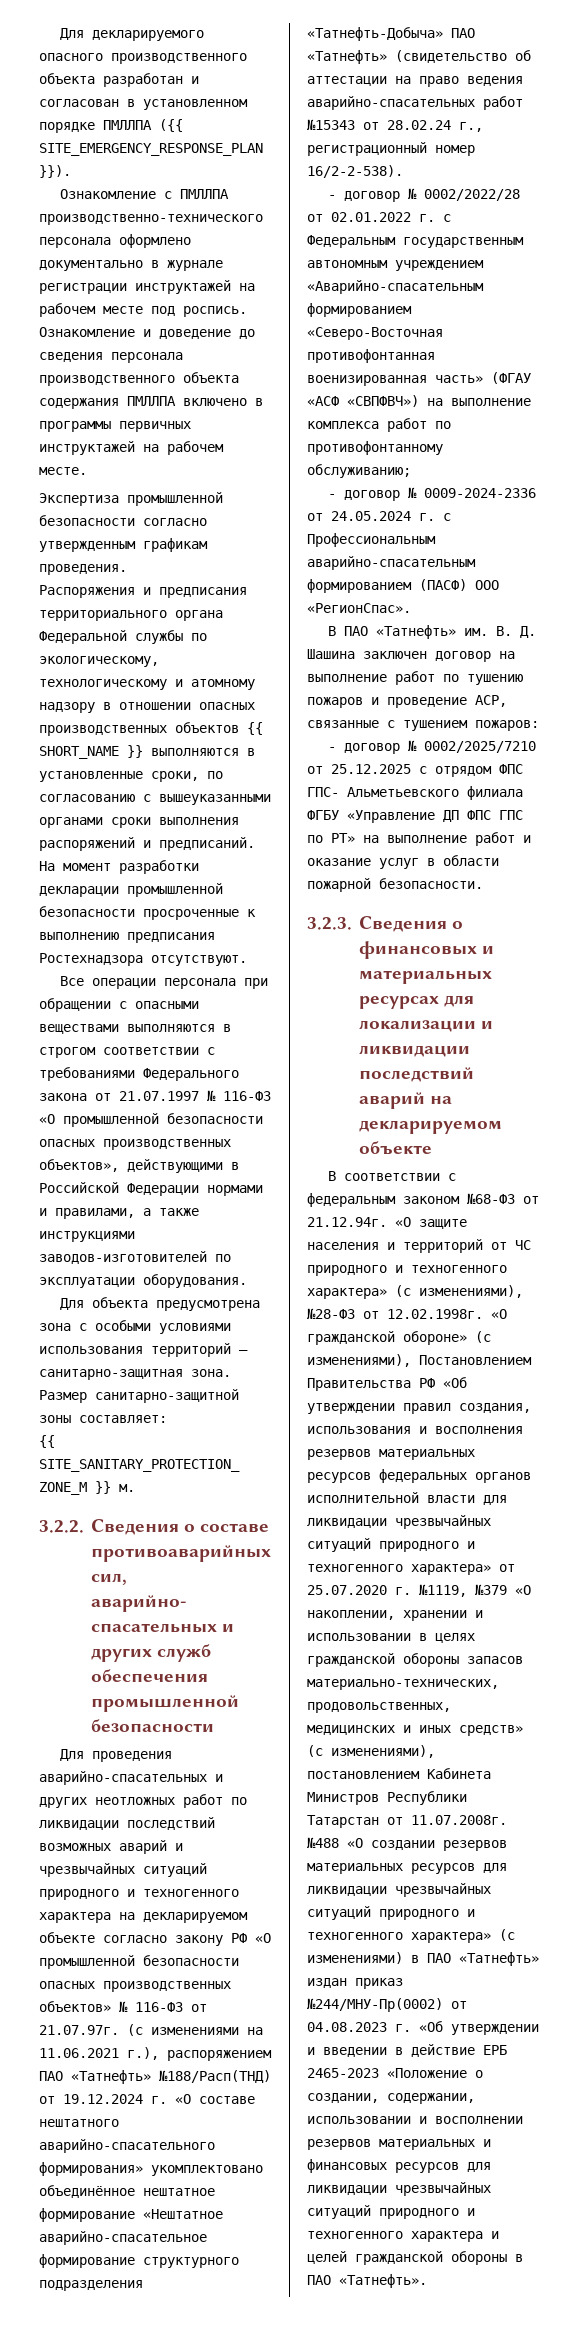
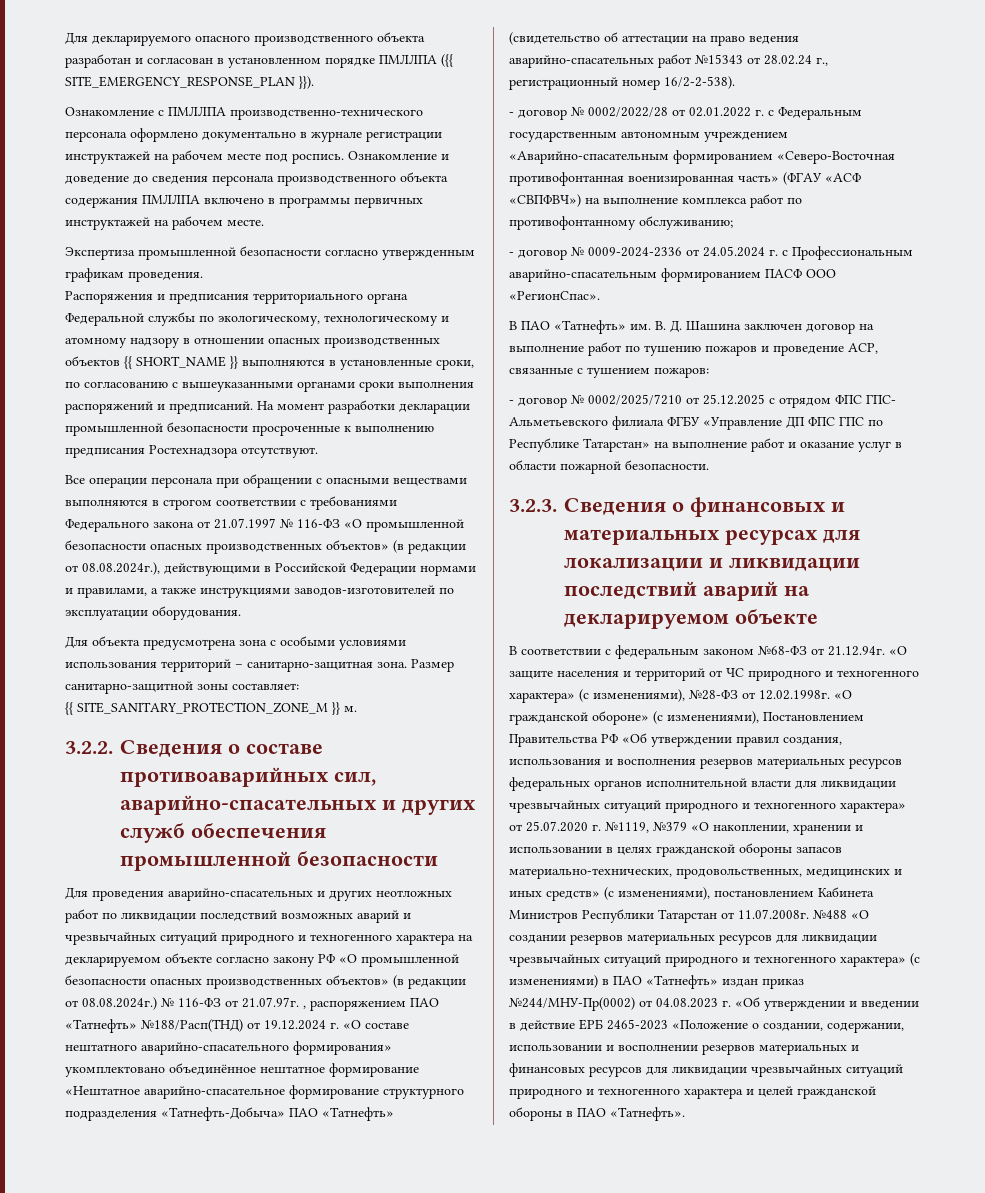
- Все операции персонала при обращении с опасными веществами выполняются в строгом соответствии с требованиями Федерального закона от 21.07.1997 № 116-ФЗ «О промышленной безопасности опасных производственных объектов», действующими в Российской Федерации нормами и правилами, а также инструкциями заводов-изготовителей по эксплуатации оборудования.
+ Все операции персонала при обращении с опасными веществами выполняются в строгом соответствии с требованиями Федерального закона от 21.07.1997 № 116-ФЗ «О промышленной безопасности опасных производственных объектов» (в редакции от 08.08.2024г.), действующими в Российской Федерации нормами и правилами, а также инструкциями заводов-изготовителей по эксплуатации оборудования.
- Для проведения аварийно-спасательных и других неотложных работ по ликвидации последствий возможных аварий и чрезвычайных ситуаций природного и техногенного характера на декларируемом объекте согласно закону РФ «О промышленной безопасности опасных производственных объектов» № 116-ФЗ от 21.07.97г. (с изменениями на 11.06.2021 г.), распоряжением ПАО «Татнефть» №188/Расп(ТНД) от 19.12.2024 г. «О составе нештатного аварийно-спасательного формирования» укомплектовано объединённое нештатное формирование «Нештатное аварийно-спасательное формирование структурного подразделения «Татнефть-Добыча» ПАО «Татнефть» (свидетельство об аттестации на право ведения аварийно-спасательных работ №15343 от 28.02.24 г., регистрационный номер 16/2-2-538).
+ Для проведения аварийно-спасательных и других неотложных работ по ликвидации последствий возможных аварий и чрезвычайных ситуаций природного и техногенного характера на декларируемом объекте согласно закону РФ «О промышленной безопасности опасных производственных объектов» (в редакции от 08.08.2024г.) № 116-ФЗ от 21.07.97г. , распоряжением ПАО «Татнефть» №188/Расп(ТНД) от 19.12.2024 г. «О составе нештатного аварийно-спасательного формирования» укомплектовано объединённое нештатное формирование «Нештатное аварийно-спасательное формирование структурного подразделения «Татнефть-Добыча» ПАО «Татнефть» (свидетельство об аттестации на право ведения аварийно-спасательных работ №15343 от 28.02.24 г., регистрационный номер 16/2-2-538).
- - договор № 0009-2024-2336 от 24.05.2024 г. с Профессиональным аварийно-спасательным формированием (ПАСФ) ООО «РегионСпас».
+ - договор № 0009-2024-2336 от 24.05.2024 г. с Профессиональным аварийно-спасательным формированием ПАСФ ООО «РегионСпас».
- - договор № 0002/2025/7210 от 25.12.2025 с отрядом ФПС ГПС- Альметьевского филиала ФГБУ «Управление ДП ФПС ГПС по РТ» на выполнение работ и оказание услуг в области пожарной безопасности.
+ - договор № 0002/2025/7210 от 25.12.2025 с отрядом ФПС ГПС- Альметьевского филиала ФГБУ «Управление ДП ФПС ГПС по Республике Татарстан» на выполнение работ и оказание услуг в области пожарной безопасности.

